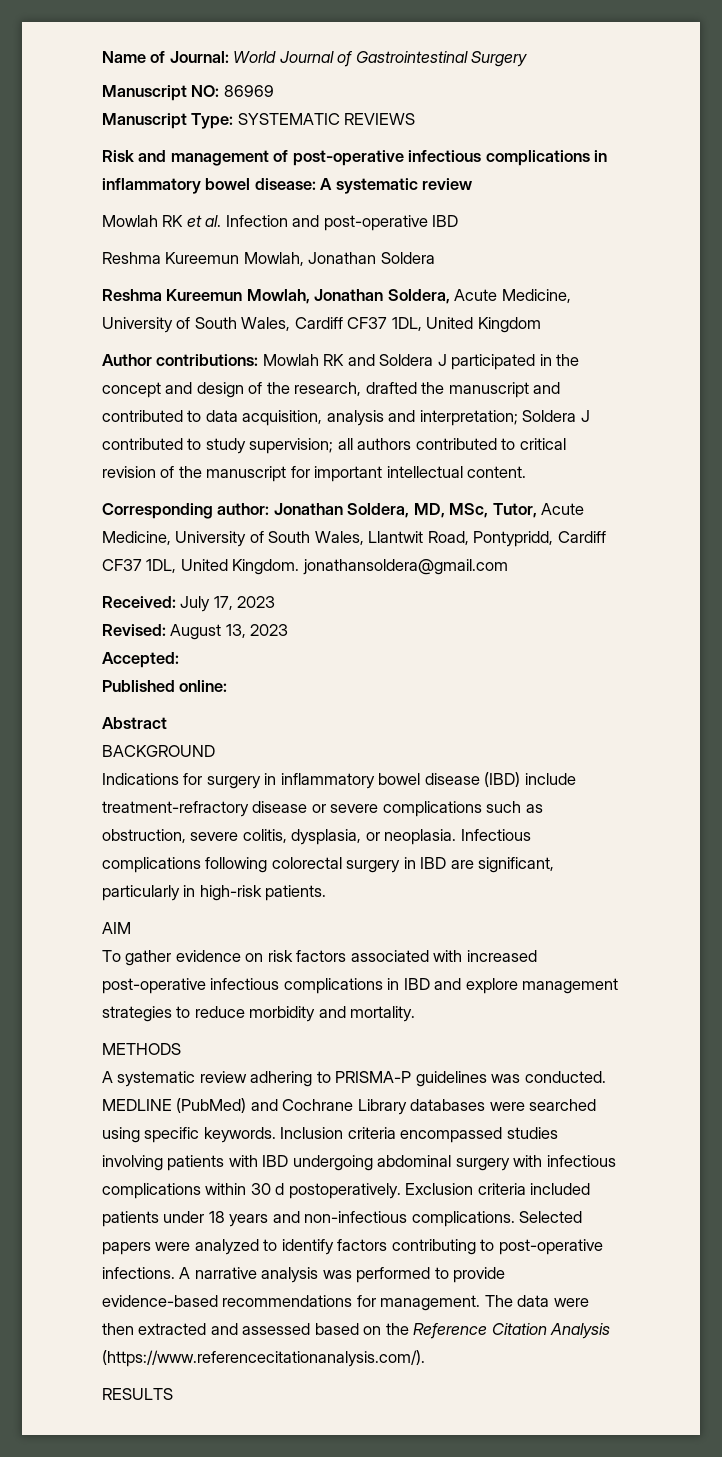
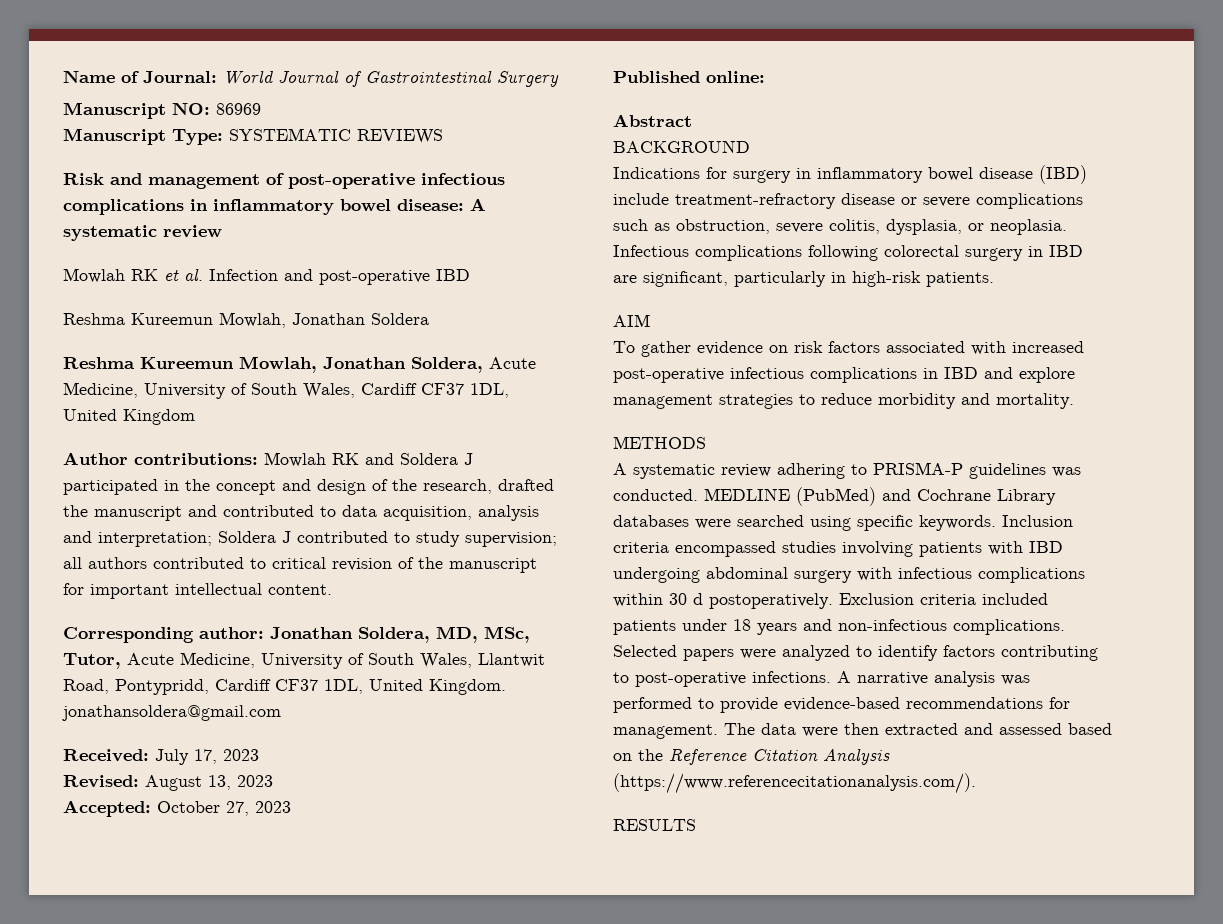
- Accepted:
+ Accepted: October 27, 2023

